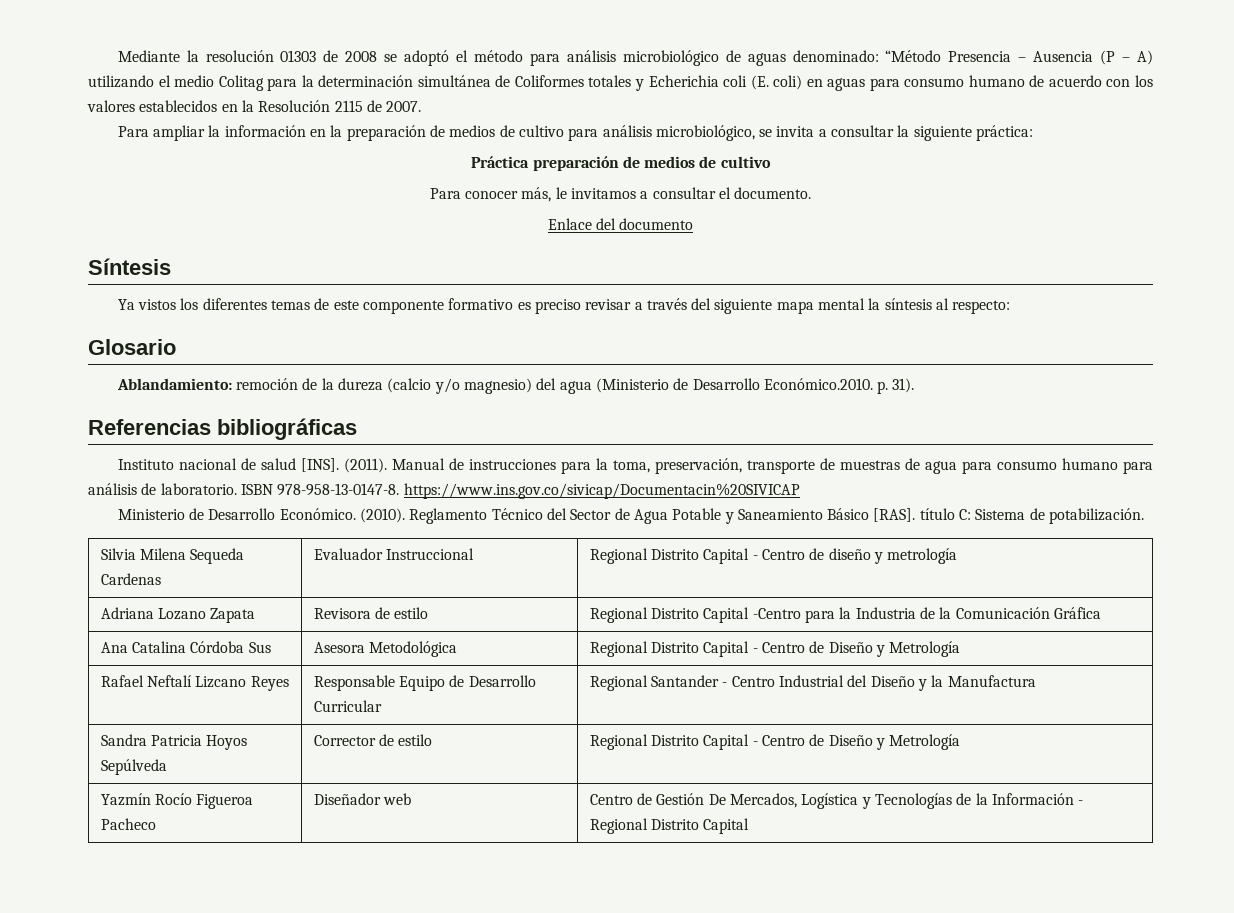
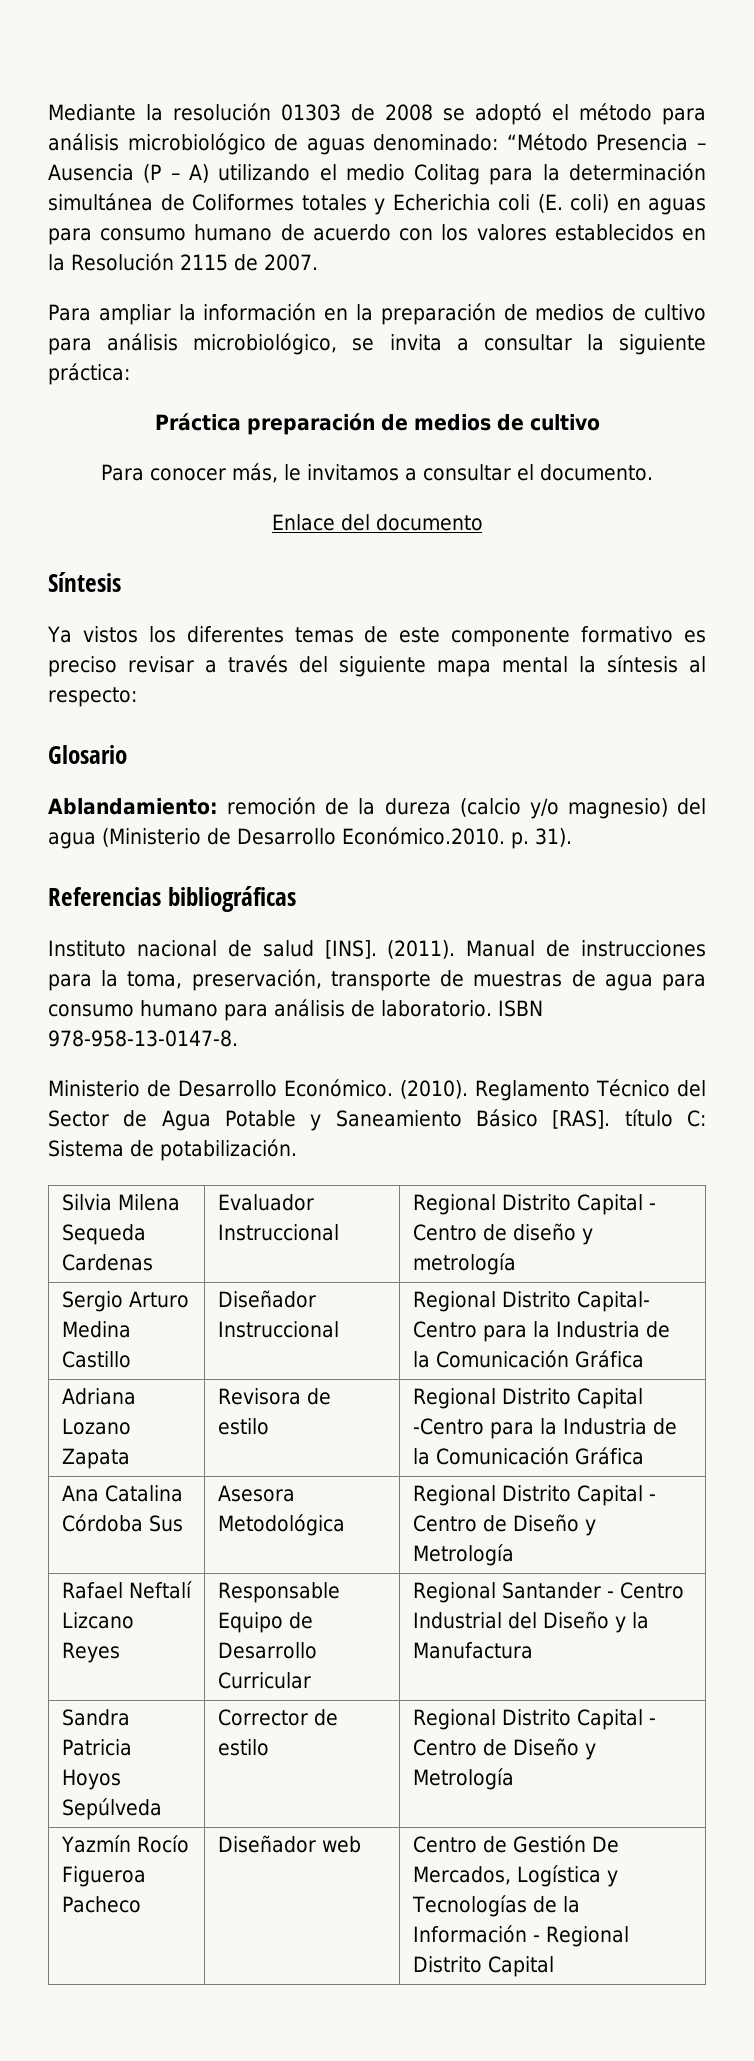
- ISBN 978-958-13-0147-8. https://www.ins.gov.co/sivicap/Documentacin%20SIVICAP
+ ISBN 978-958-13-0147-8.
+ Sergio Arturo Medina Castillo | Diseñador Instruccional | Regional Distrito Capital- Centro para la Industria de la Comunicación Gráfica

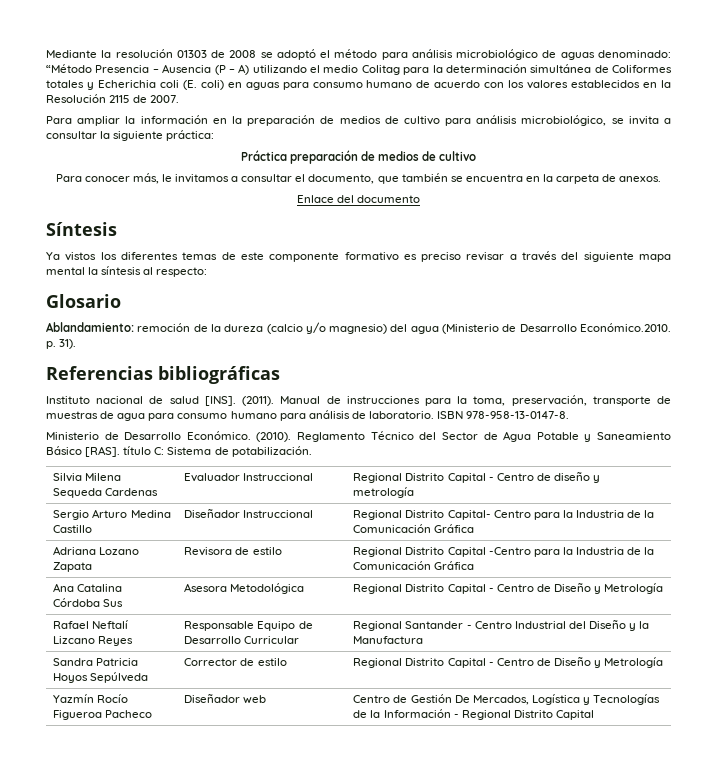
- Para conocer más, le invitamos a consultar el documento.
+ Para conocer más, le invitamos a consultar el documento, que también se encuentra en la carpeta de anexos.

